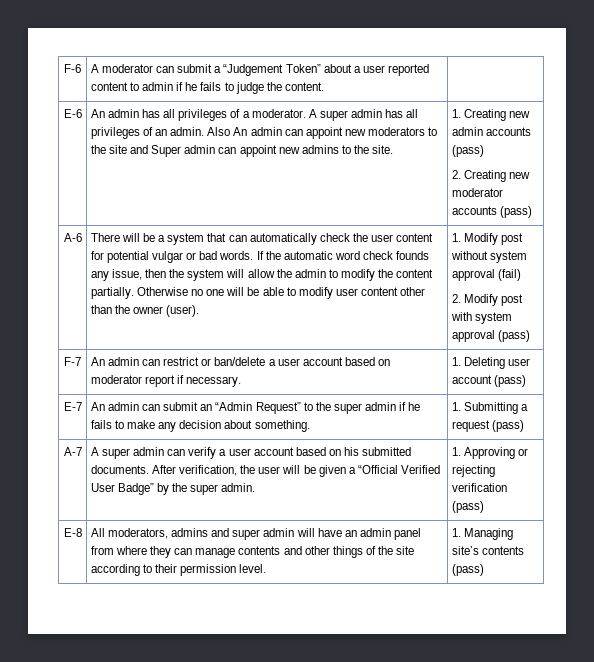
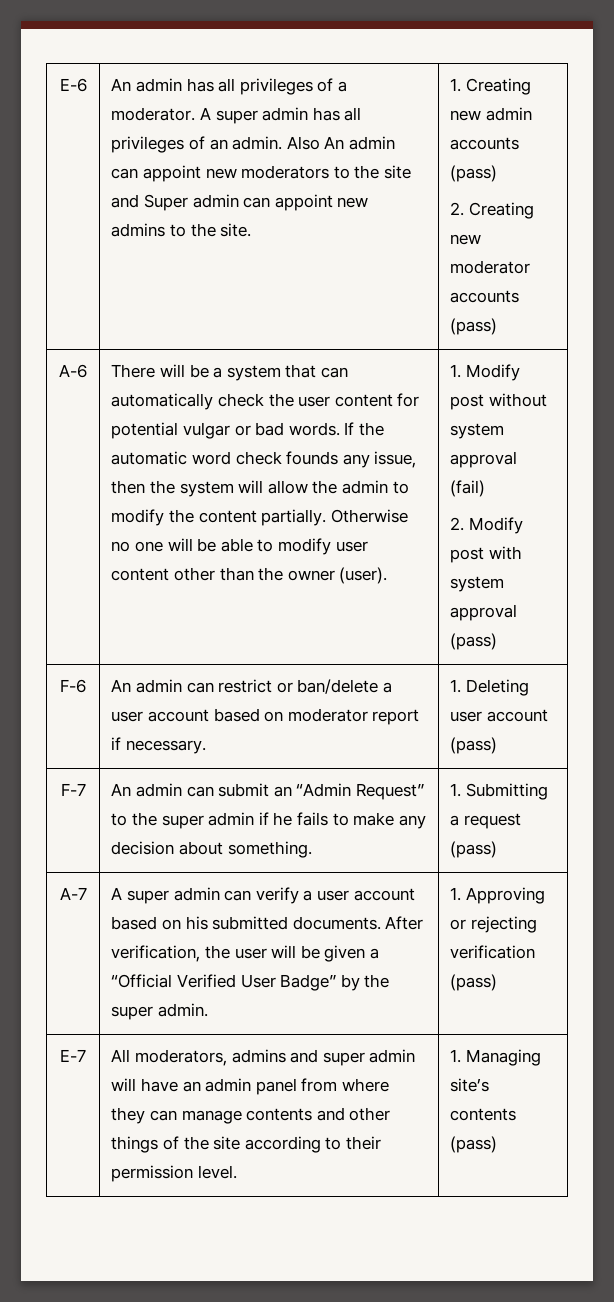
- F-6 | A moderator can submit a “Judgement Token” about a user reported content to admin if he fails to judge the content.
- F-7 | An admin can restrict or ban/delete a user account based on moderator report if necessary. | 1. Deleting user account (pass)
+ F-6 | An admin can restrict or ban/delete a user account based on moderator report if necessary. | 1. Deleting user account (pass)
- E-7 | An admin can submit an “Admin Request” to the super admin if he fails to make any decision about something. | 1. Submitting a request (pass)
+ F-7 | An admin can submit an “Admin Request” to the super admin if he fails to make any decision about something. | 1. Submitting a request (pass)
- E-8 | All moderators, admins and super admin will have an admin panel from where they can manage contents and other things of the site according to their permission level. | 1. Managing site’s contents (pass)
+ E-7 | All moderators, admins and super admin will have an admin panel from where they can manage contents and other things of the site according to their permission level. | 1. Managing site’s contents (pass)

